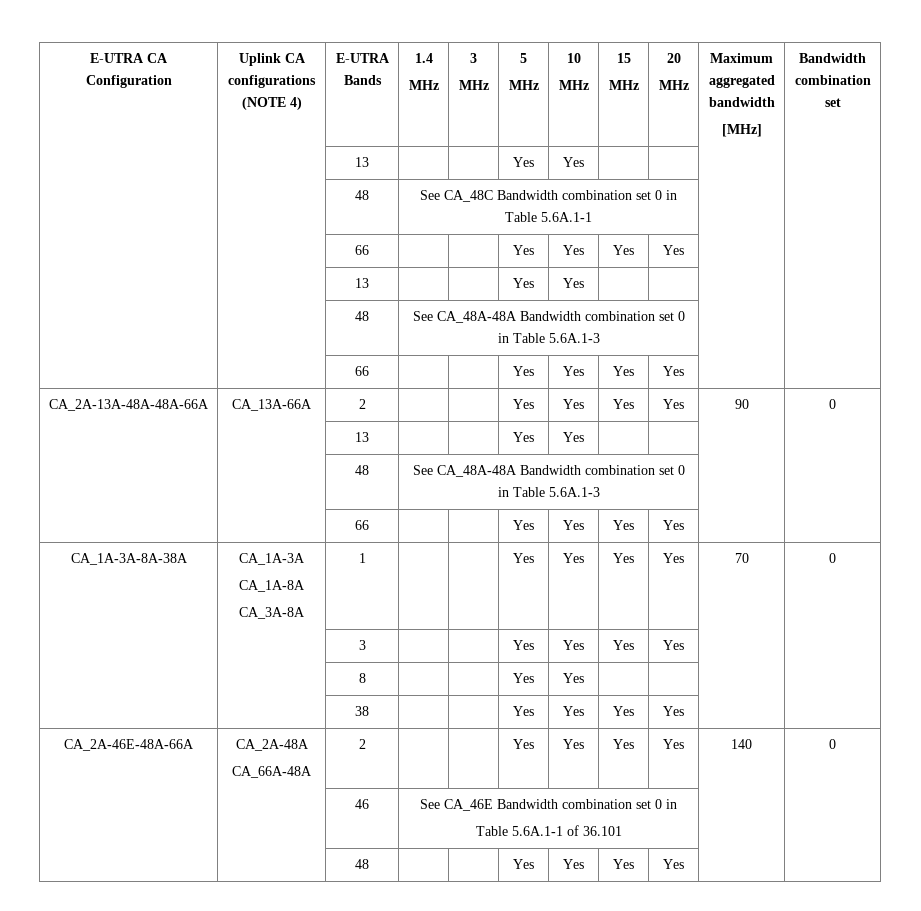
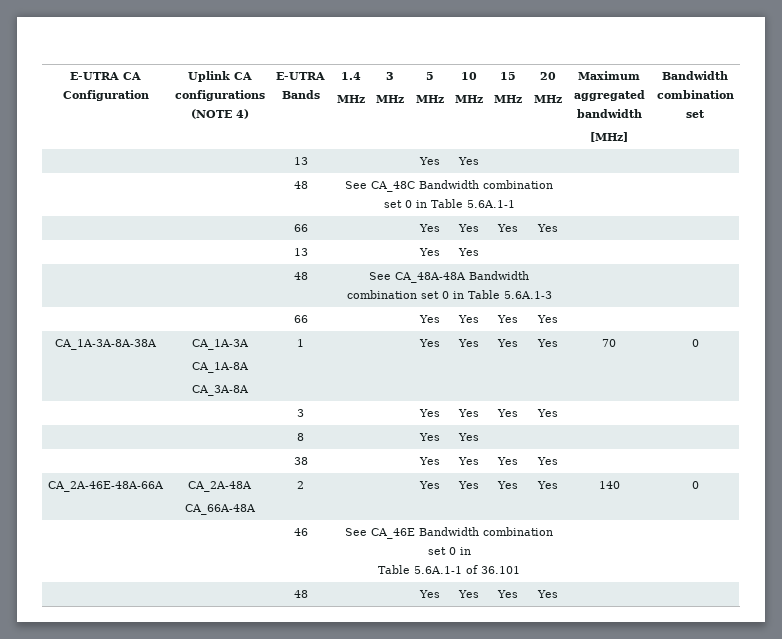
- CA_2A-13A-48A-48A-66A | CA_13A-66A | 2 | | | Yes | Yes | Yes | Yes | 90 | 0
- | | 13 | | | Yes | Yes | | | |
- | | 48 | See CA_48A-48A Bandwidth combination set 0 in Table 5.6A.1-3 | |
- | | 66 | | | Yes | Yes | Yes | Yes | |

